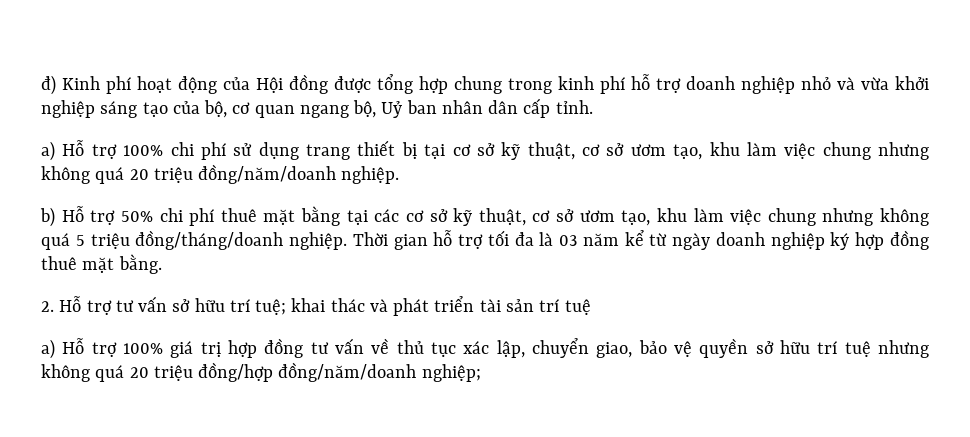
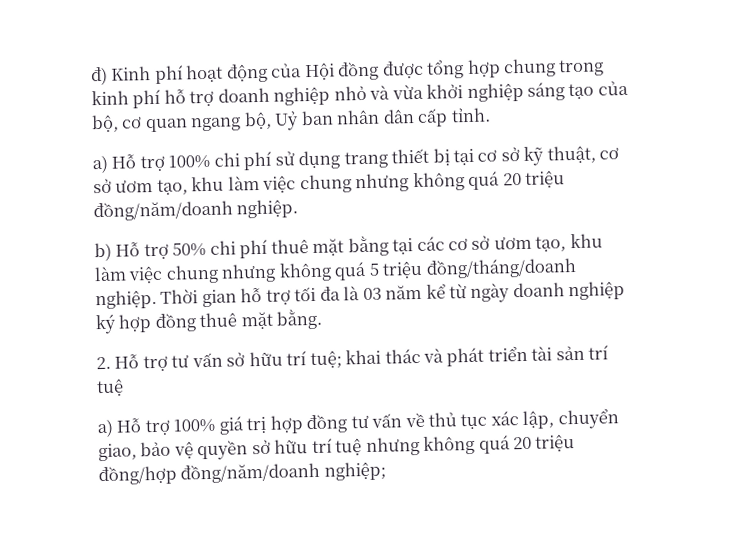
- b) Hỗ trợ 50% chi phí thuê mặt bằng tại các cơ sở kỹ thuật, cơ sở ươm tạo, khu làm việc chung nhưng không quá 5 triệu đồng/tháng/doanh nghiệp.
+ b) Hỗ trợ 50% chi phí thuê mặt bằng tại các cơ sở ươm tạo, khu làm việc chung nhưng không quá 5 triệu đồng/tháng/doanh nghiệp.

